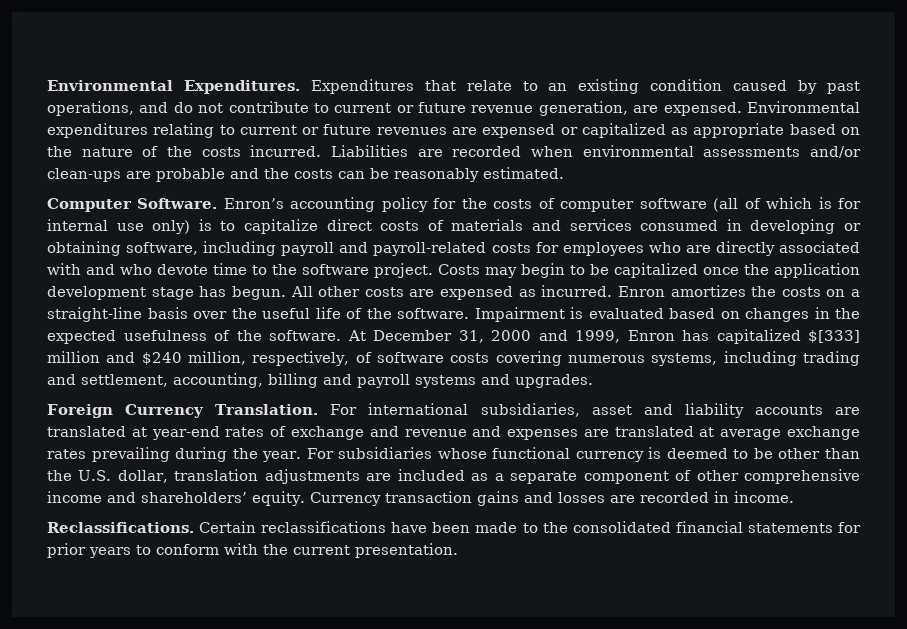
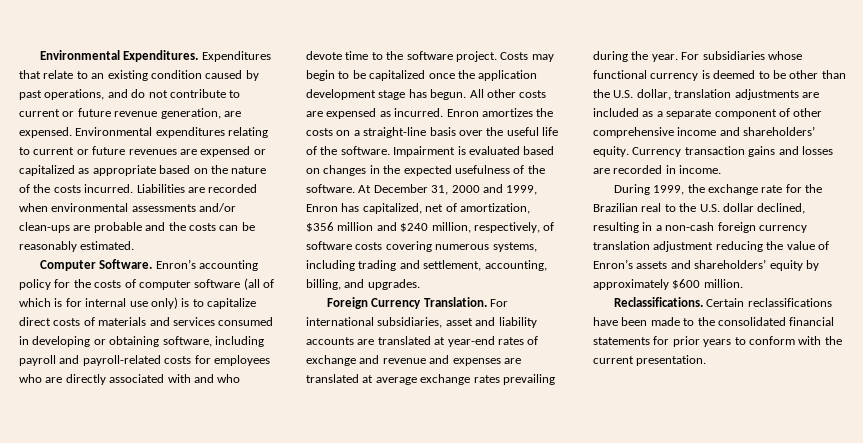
- At December 31, 2000 and 1999, Enron has capitalized $[333] million and $240 million, respectively, of software costs covering numerous systems, including trading and settlement, accounting, billing and payroll systems and upgrades.
+ At December 31, 2000 and 1999, Enron has capitalized, net of amortization, $356 million and $240 million, respectively, of software costs covering numerous systems, including trading and settlement, accounting, billing, and upgrades.
+ During 1999, the exchange rate for the Brazilian real to the U.S. dollar declined, resulting in a non-cash foreign currency translation adjustment reducing the value of Enron’s assets and shareholders’ equity by approximately $600 million.

